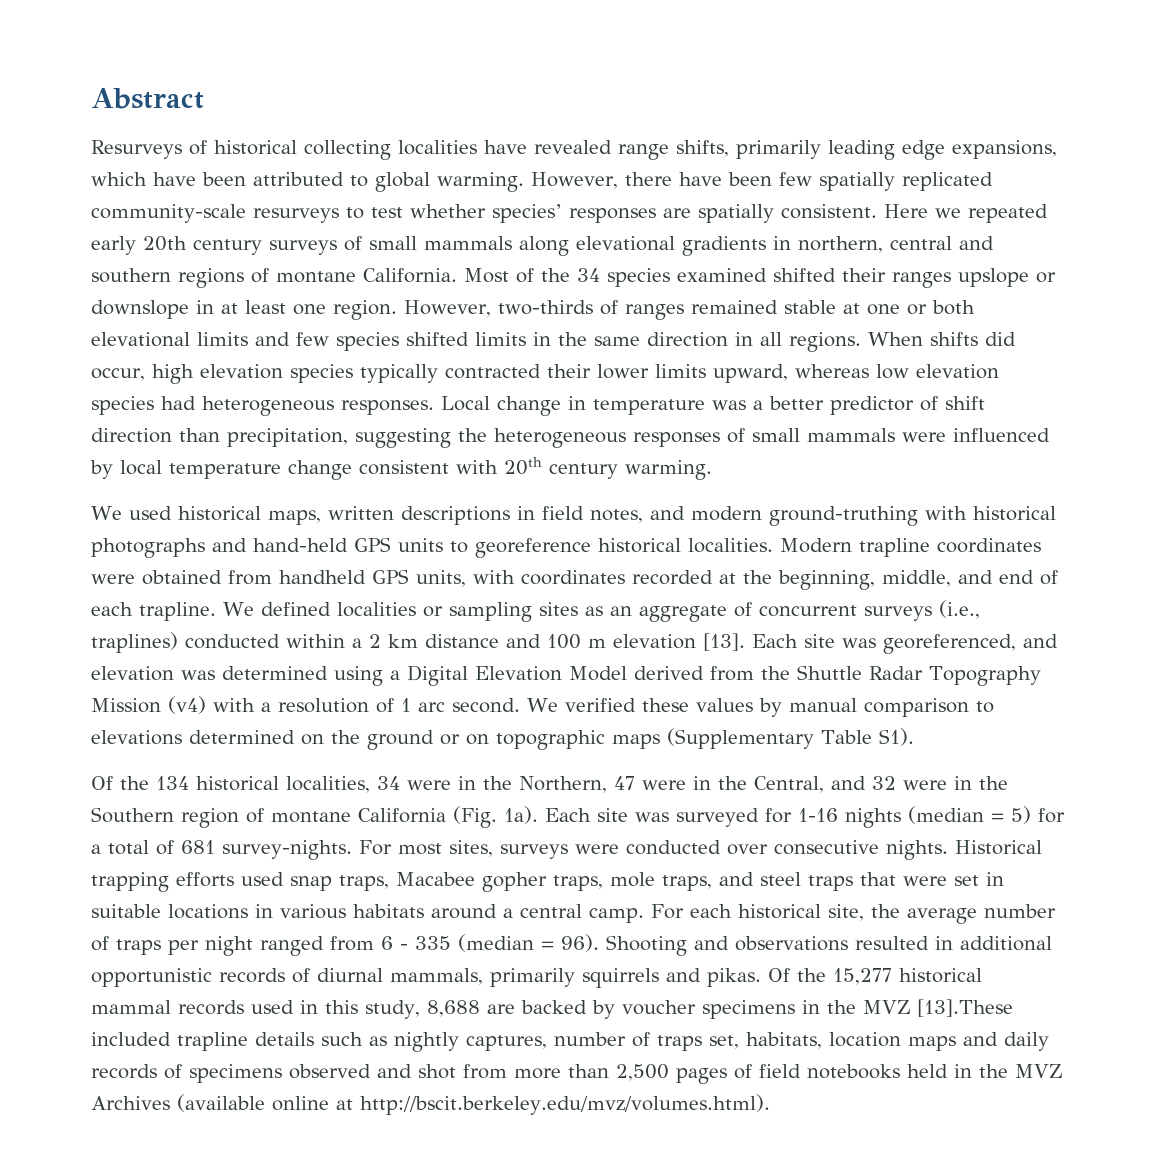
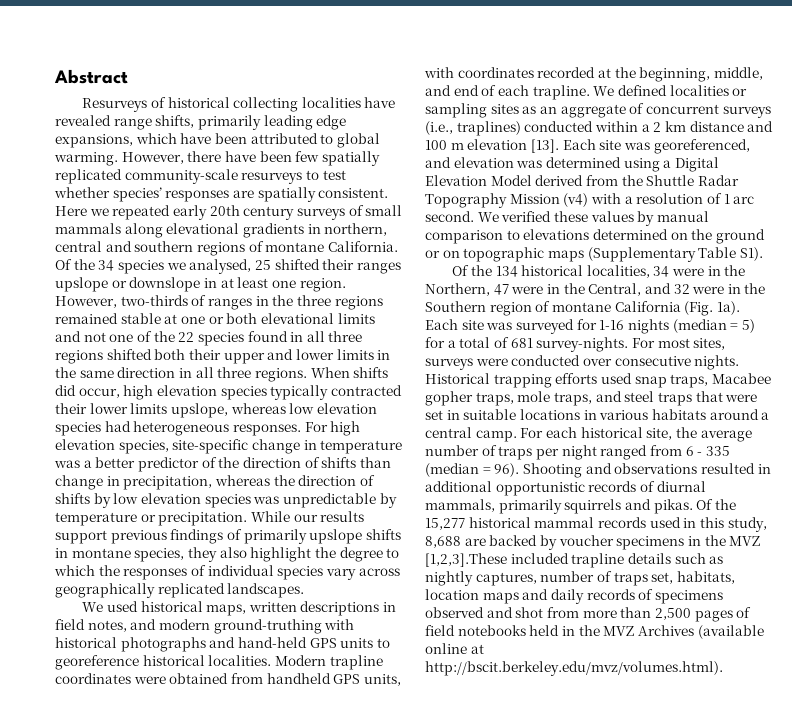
- Most of the 34 species examined shifted their ranges upslope or downslope in at least one region.
+ Of the 34 species we analysed, 25 shifted their ranges upslope or downslope in at least one region.
- However, two-thirds of ranges remained stable at one or both elevational limits and few species shifted limits in the same direction in all regions.
+ However, two-thirds of ranges in the three regions remained stable at one or both elevational limits and not one of the 22 species found in all three regions shifted both their upper and lower limits in the same direction in all three regions.
- When shifts did occur, high elevation species typically contracted their lower limits upward, whereas low elevation species had heterogeneous responses.
+ When shifts did occur, high elevation species typically contracted their lower limits upslope, whereas low elevation species had heterogeneous responses.
- Local change in temperature was a better predictor of shift direction than precipitation, suggesting the heterogeneous responses of small mammals were influenced by local temperature change consistent with 20th century warming.
+ For high elevation species, site-specific change in temperature was a better predictor of the direction of shifts than change in precipitation, whereas the direction of shifts by low elevation species was unpredictable by temperature or precipitation. While our results support previous findings of primarily upslope shifts in montane species, they also highlight the degree to which the responses of individual species vary across geographically replicated landscapes.
- Of the 15,277 historical mammal records used in this study, 8,688 are backed by voucher specimens in the MVZ [13].These included trapline details such as nightly captures, number of traps set, habitats, location maps and daily records of specimens observed and shot from more than 2,500 pages of field notebooks held in the MVZ Archives (available online at http://bscit.berkeley.edu/mvz/volumes.html).
+ Of the 15,277 historical mammal records used in this study, 8,688 are backed by voucher specimens in the MVZ [1,2,3].These included trapline details such as nightly captures, number of traps set, habitats, location maps and daily records of specimens observed and shot from more than 2,500 pages of field notebooks held in the MVZ Archives (available online at http://bscit.berkeley.edu/mvz/volumes.html).

